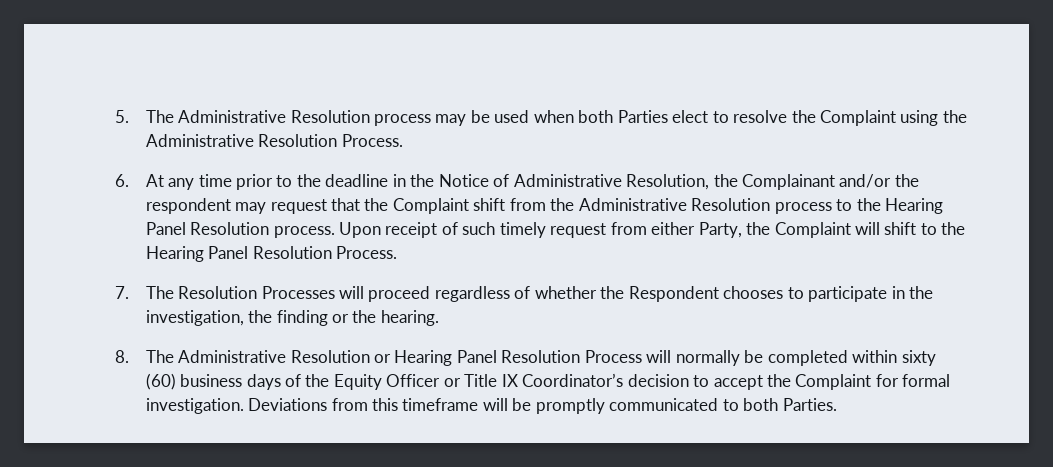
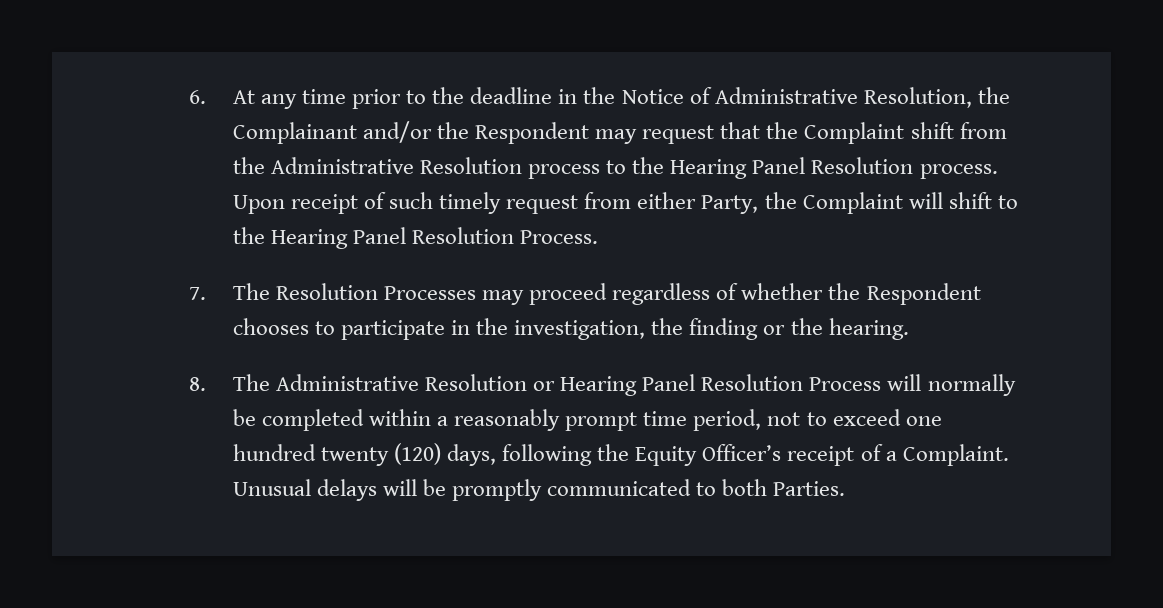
- 5. The Administrative Resolution process may be used when both Parties elect to resolve the Complaint using the Administrative Resolution Process.
- 6. At any time prior to the deadline in the Notice of Administrative Resolution, the Complainant and/or the respondent may request that the Complaint shift from the Administrative Resolution process to the Hearing Panel Resolution process.
+ 6. At any time prior to the deadline in the Notice of Administrative Resolution, the Complainant and/or the Respondent may request that the Complaint shift from the Administrative Resolution process to the Hearing Panel Resolution process.
- 7. The Resolution Processes will proceed regardless of whether the Respondent chooses to participate in the investigation, the finding or the hearing.
+ 7. The Resolution Processes may proceed regardless of whether the Respondent chooses to participate in the investigation, the finding or the hearing.
- 8. The Administrative Resolution or Hearing Panel Resolution Process will normally be completed within sixty (60) business days of the Equity Officer or Title IX Coordinator’s decision to accept the Complaint for formal investigation. Deviations from this timeframe will be promptly communicated to both Parties.
+ 8. The Administrative Resolution or Hearing Panel Resolution Process will normally be completed within a reasonably prompt time period, not to exceed one hundred twenty (120) days, following the Equity Officer’s receipt of a Complaint. Unusual delays will be promptly communicated to both Parties.

